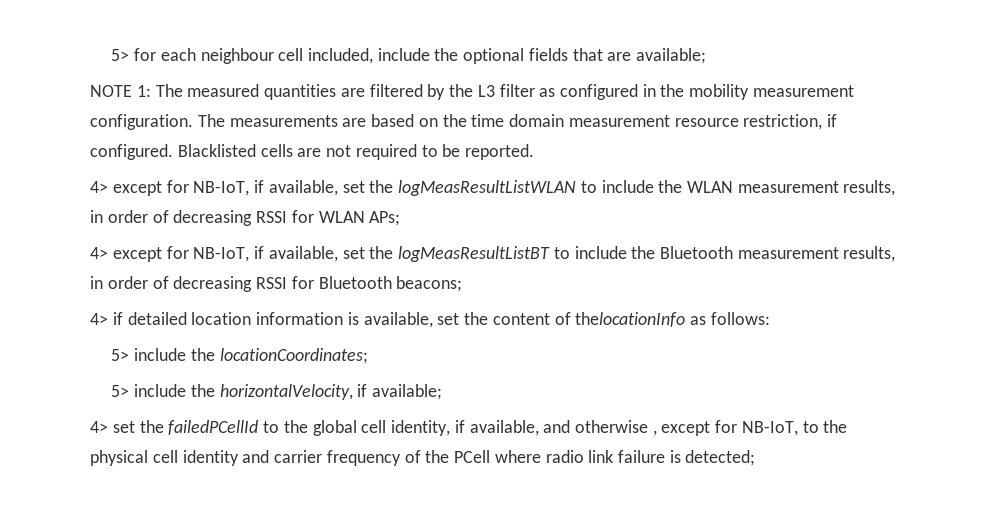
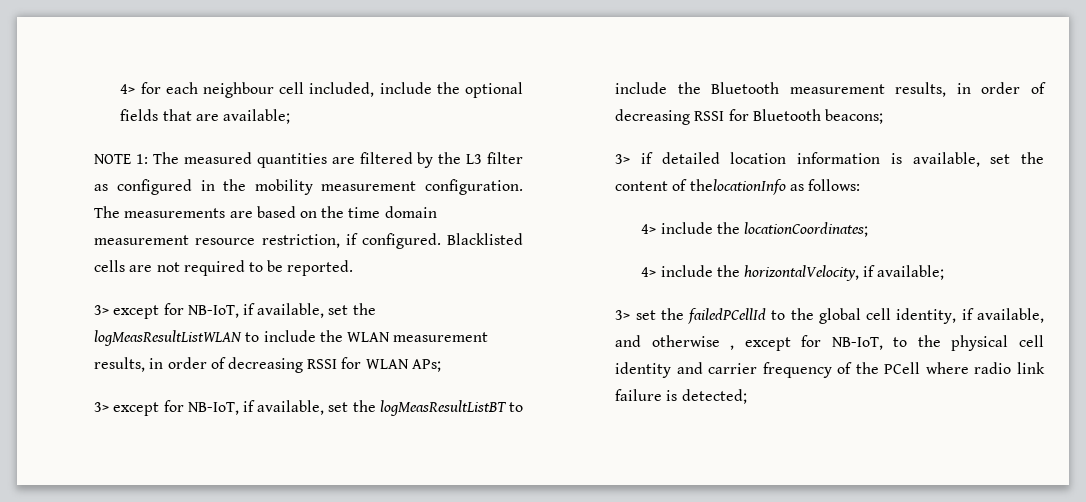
- 5> for each neighbour cell included, include the optional fields that are available;
+ 4> for each neighbour cell included, include the optional fields that are available;
- 4> except for NB-IoT, if available, set the logMeasResultListWLAN to include the WLAN measurement results, in order of decreasing RSSI for WLAN APs;
+ 3> except for NB-IoT, if available, set the logMeasResultListWLAN to include the WLAN measurement results, in order of decreasing RSSI for WLAN APs;
- 4> except for NB-IoT, if available, set the logMeasResultListBT to include the Bluetooth measurement results, in order of decreasing RSSI for Bluetooth beacons;
+ 3> except for NB-IoT, if available, set the logMeasResultListBT to include the Bluetooth measurement results, in order of decreasing RSSI for Bluetooth beacons;
- 4> if detailed location information is available, set the content of thelocationInfo as follows:
+ 3> if detailed location information is available, set the content of thelocationInfo as follows:
- 5> include the locationCoordinates;
+ 4> include the locationCoordinates;
- 5> include the horizontalVelocity, if available;
+ 4> include the horizontalVelocity, if available;
- 4> set the failedPCellId to the global cell identity, if available, and otherwise , except for NB-IoT, to the physical cell identity and carrier frequency of the PCell where radio link failure is detected;
+ 3> set the failedPCellId to the global cell identity, if available, and otherwise , except for NB-IoT, to the physical cell identity and carrier frequency of the PCell where radio link failure is detected;

